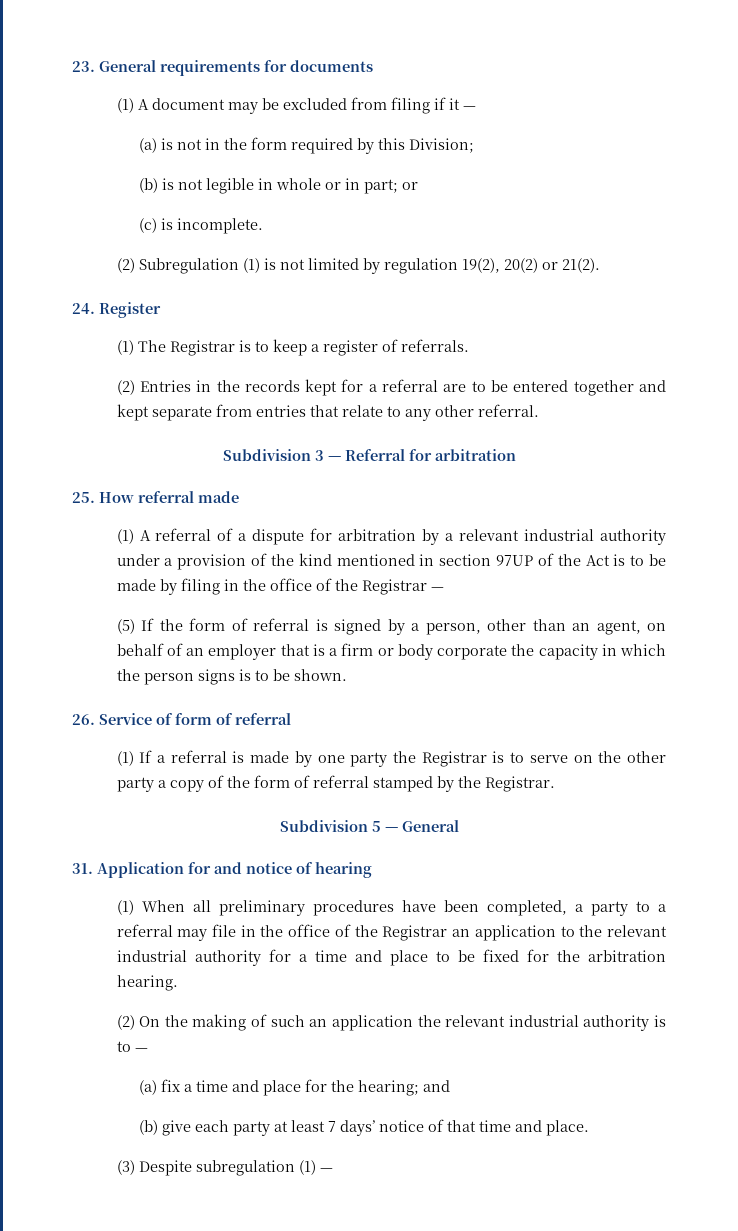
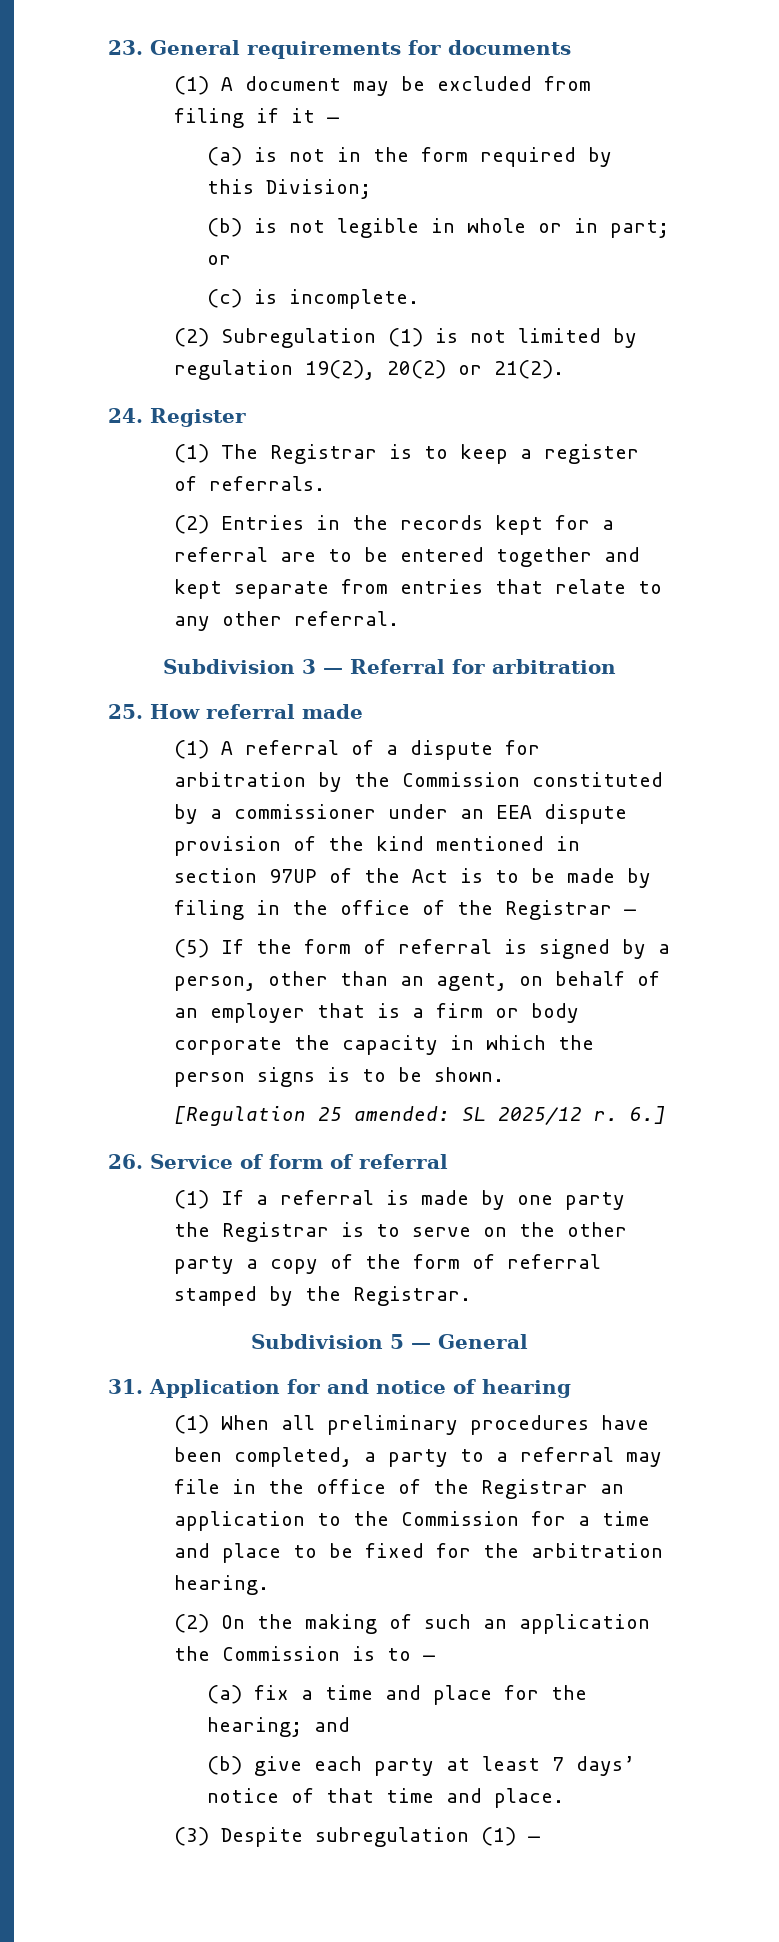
- (1) A referral of a dispute for arbitration by a relevant industrial authority under a provision of the kind mentioned in section 97UP of the Act is to be made by filing in the office of the Registrar —
+ (1) A referral of a dispute for arbitration by the Commission constituted by a commissioner under an EEA dispute provision of the kind mentioned in section 97UP of the Act is to be made by filing in the office of the Registrar —
+ [Regulation 25 amended: SL 2025/12 r. 6.]
- (1) When all preliminary procedures have been completed, a party to a referral may file in the office of the Registrar an application to the relevant industrial authority for a time and place to be fixed for the arbitration hearing.
+ (1) When all preliminary procedures have been completed, a party to a referral may file in the office of the Registrar an application to the Commission for a time and place to be fixed for the arbitration hearing.
- (2) On the making of such an application the relevant industrial authority is to —
+ (2) On the making of such an application the Commission is to —

